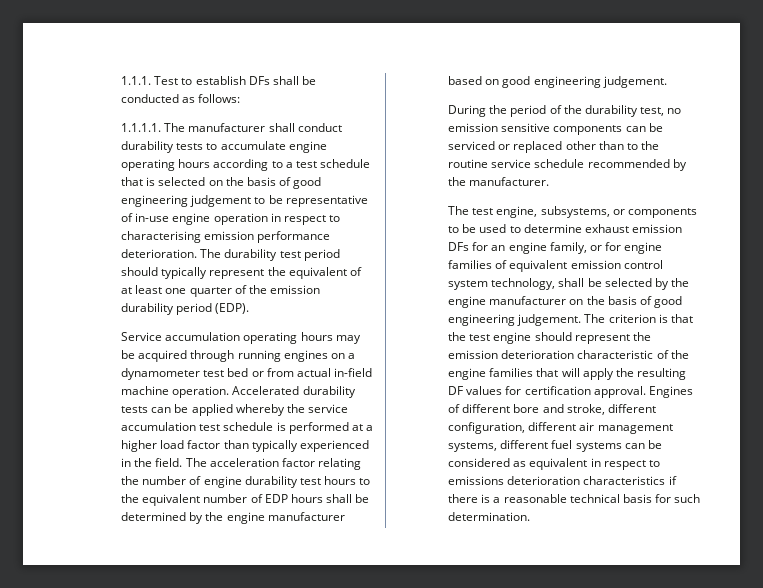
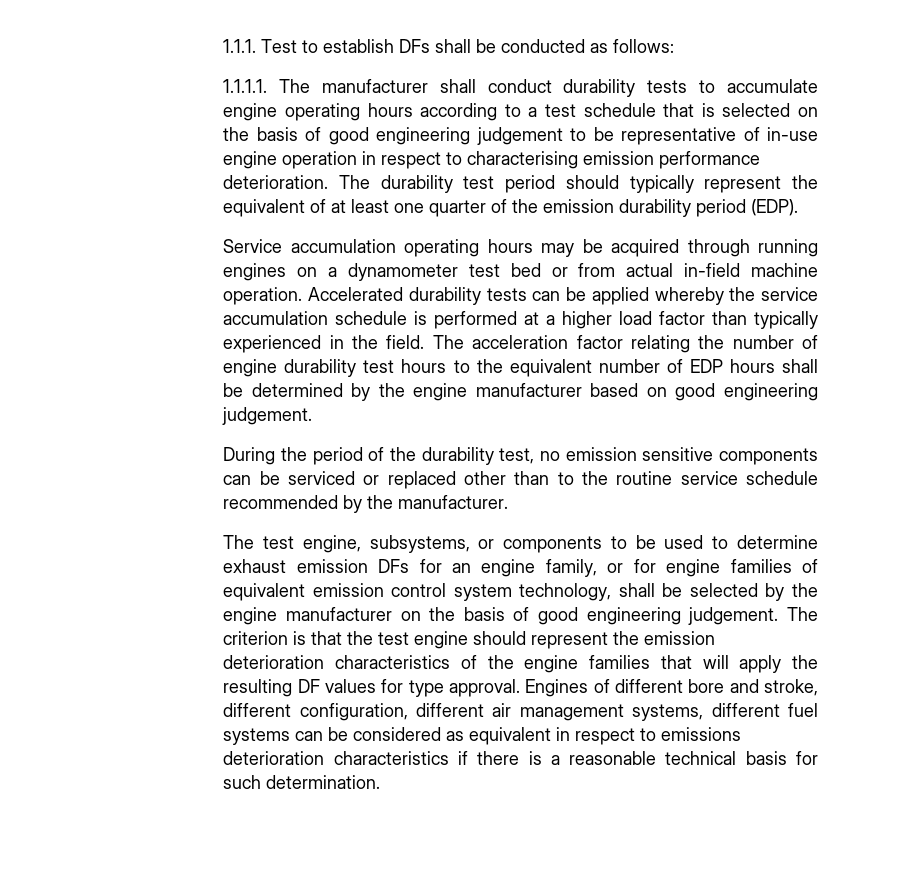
- Accelerated durability tests can be applied whereby the service accumulation test schedule is performed at a higher load factor than typically experienced in the field.
+ Accelerated durability tests can be applied whereby the service accumulation schedule is performed at a higher load factor than typically experienced in the field.
- The criterion is that the test engine should represent the emission deterioration characteristic of the engine families that will apply the resulting DF values for certification approval.
+ The criterion is that the test engine should represent the emission deterioration characteristics of the engine families that will apply the resulting DF values for type approval.

